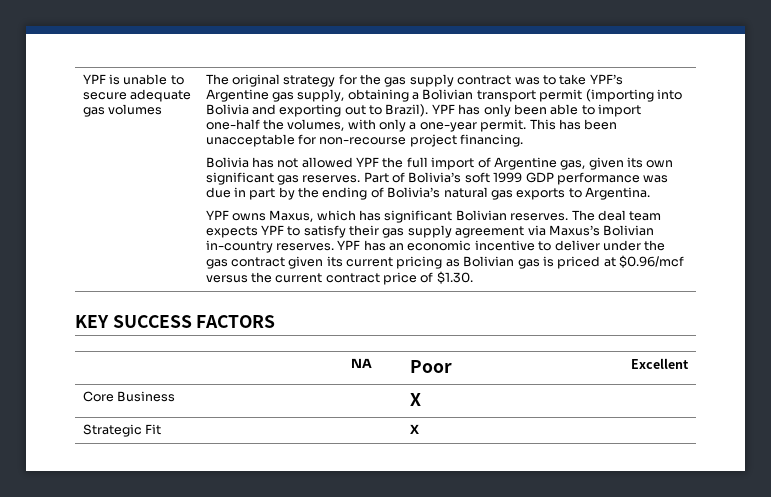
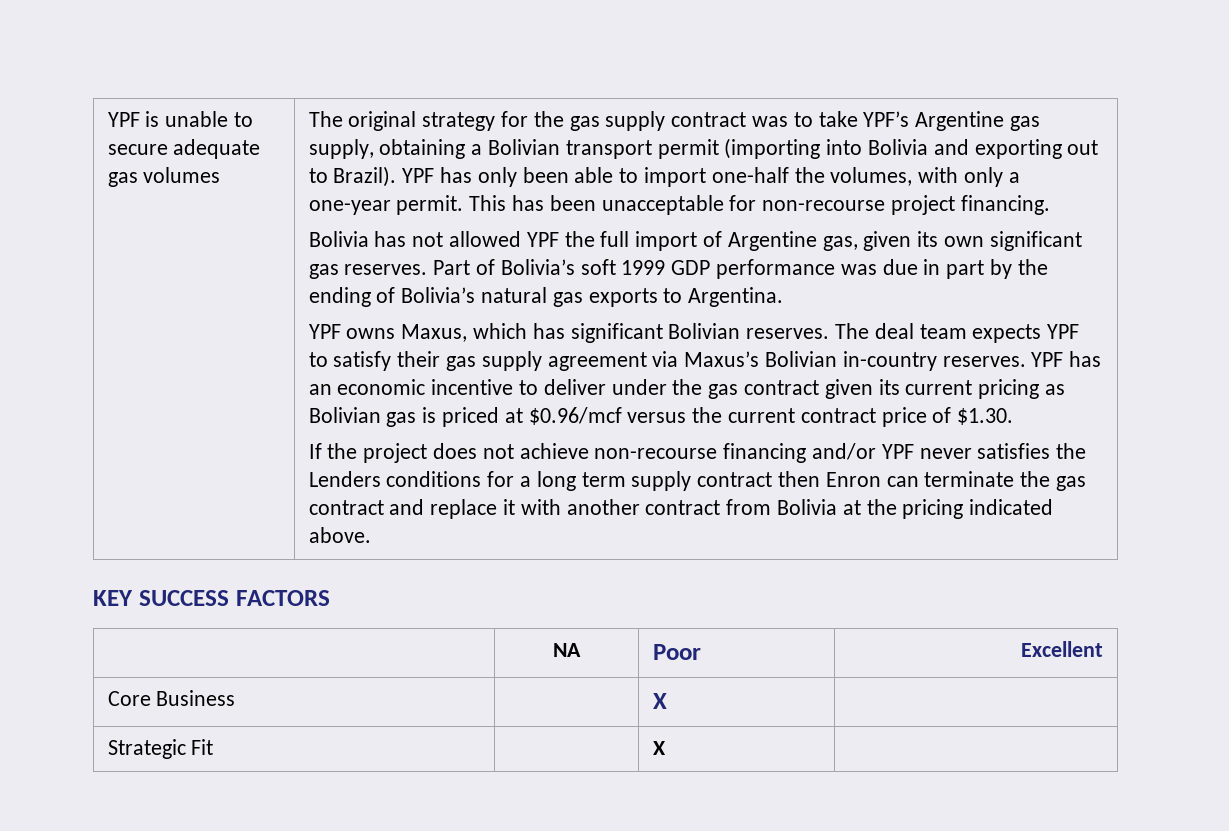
+ If the project does not achieve non-recourse financing and/or YPF never satisfies the Lenders conditions for a long term supply contract then Enron can terminate the gas contract and replace it with another contract from Bolivia at the pricing indicated above.

